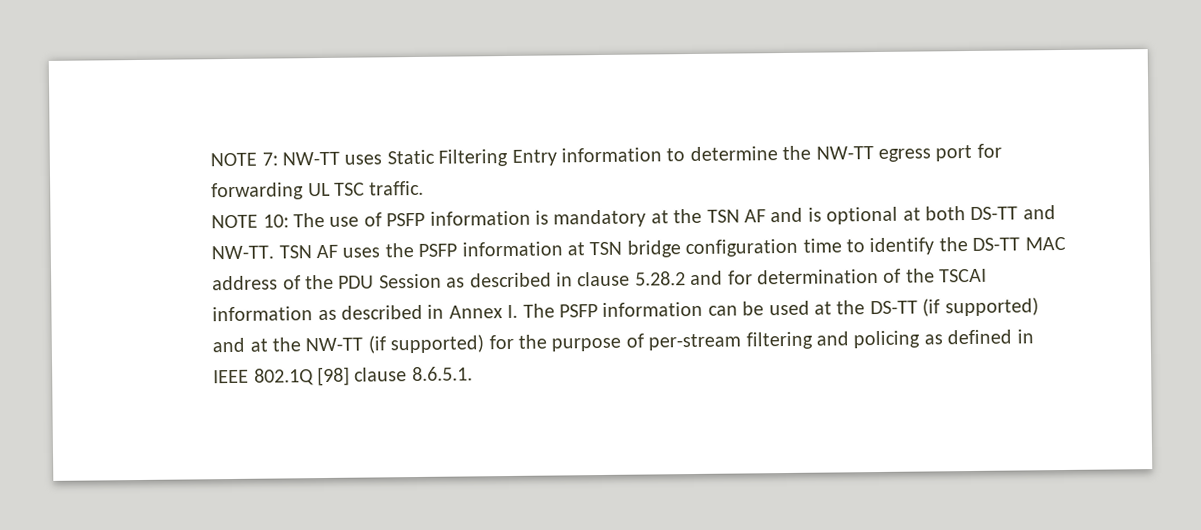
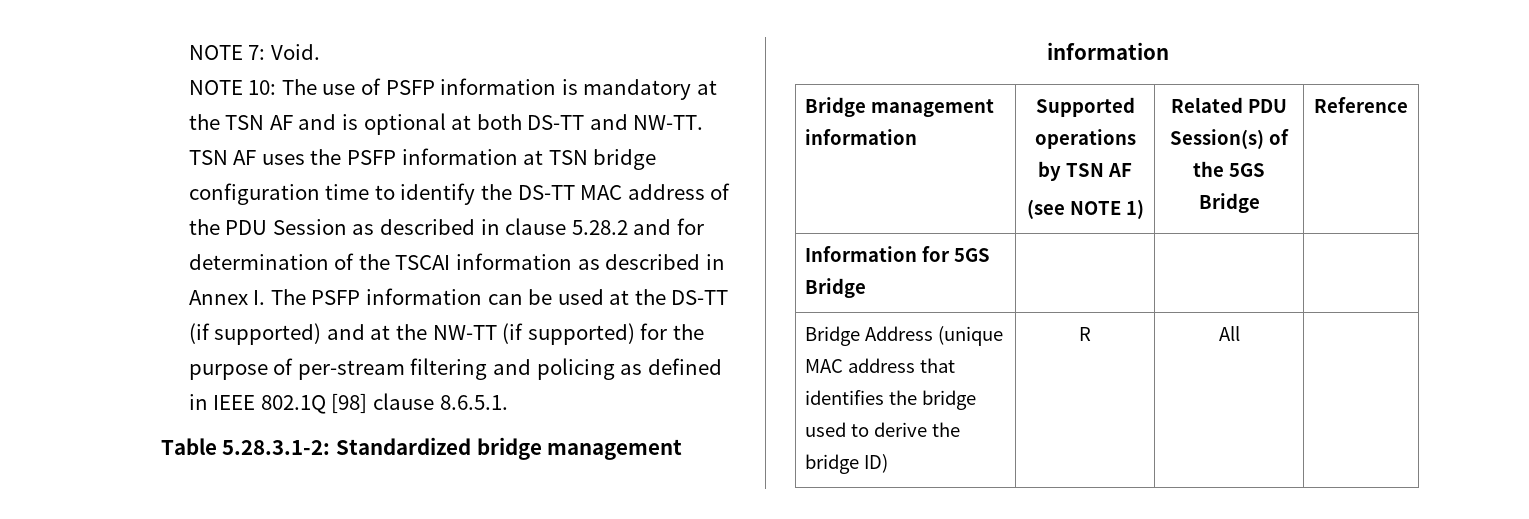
- NOTE 7: NW-TT uses Static Filtering Entry information to determine the NW-TT egress port for forwarding UL TSC traffic.
+ NOTE 7: Void.
+ Table 5.28.3.1-2: Standardized bridge management information
+ Bridge management information | Supported operations by TSN AF
+ (see NOTE 1) | Related PDU Session(s) of the 5GS Bridge | Reference
+ Information for 5GS Bridge | | |
+ Bridge Address (unique MAC address that identifies the bridge used to derive the bridge ID) | R | All |

